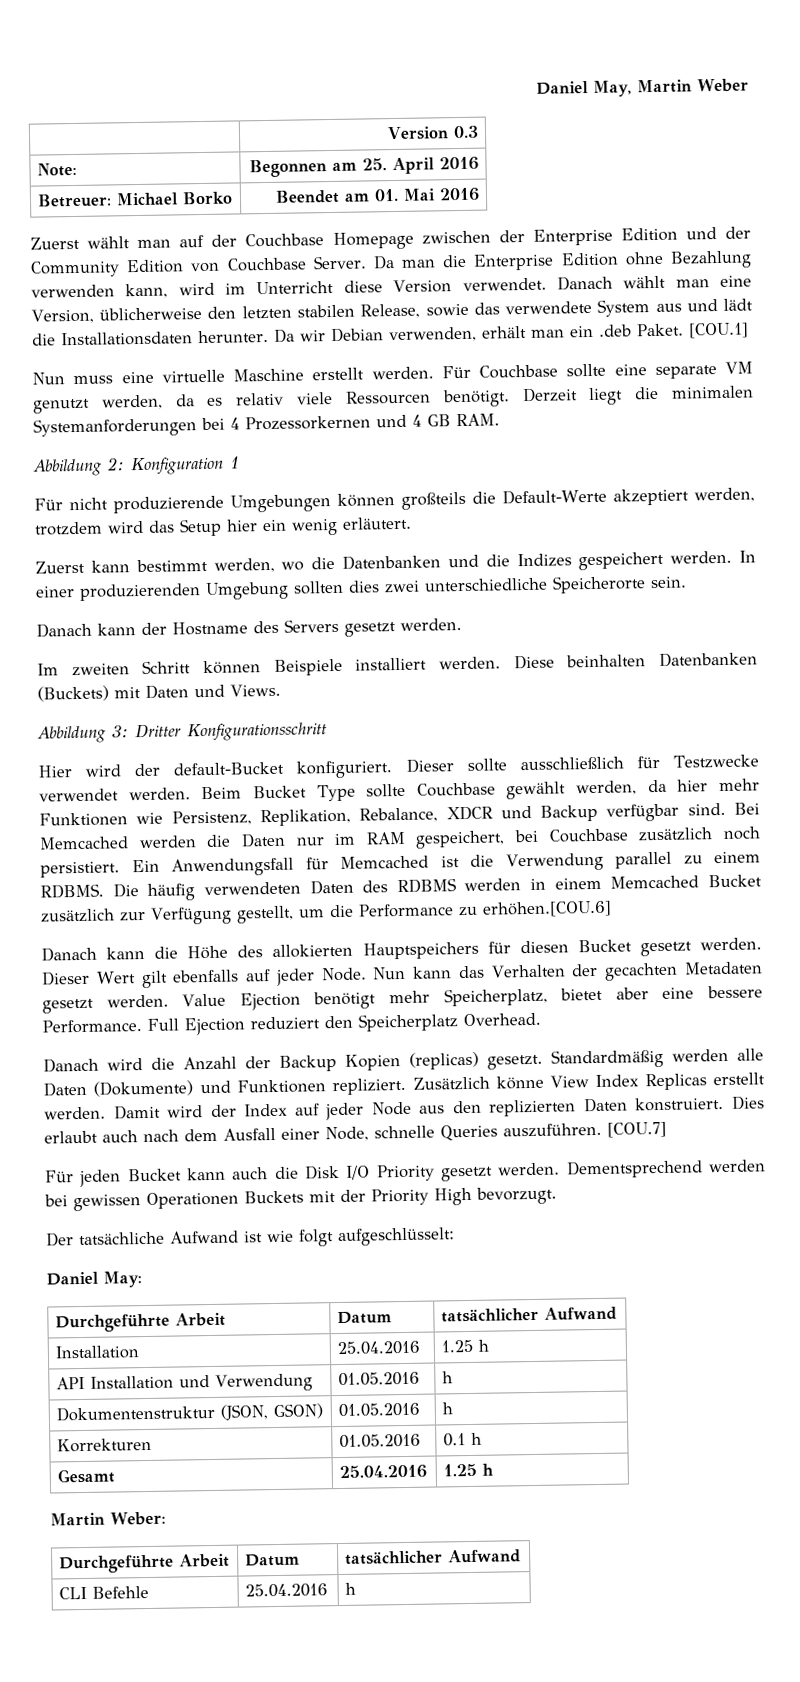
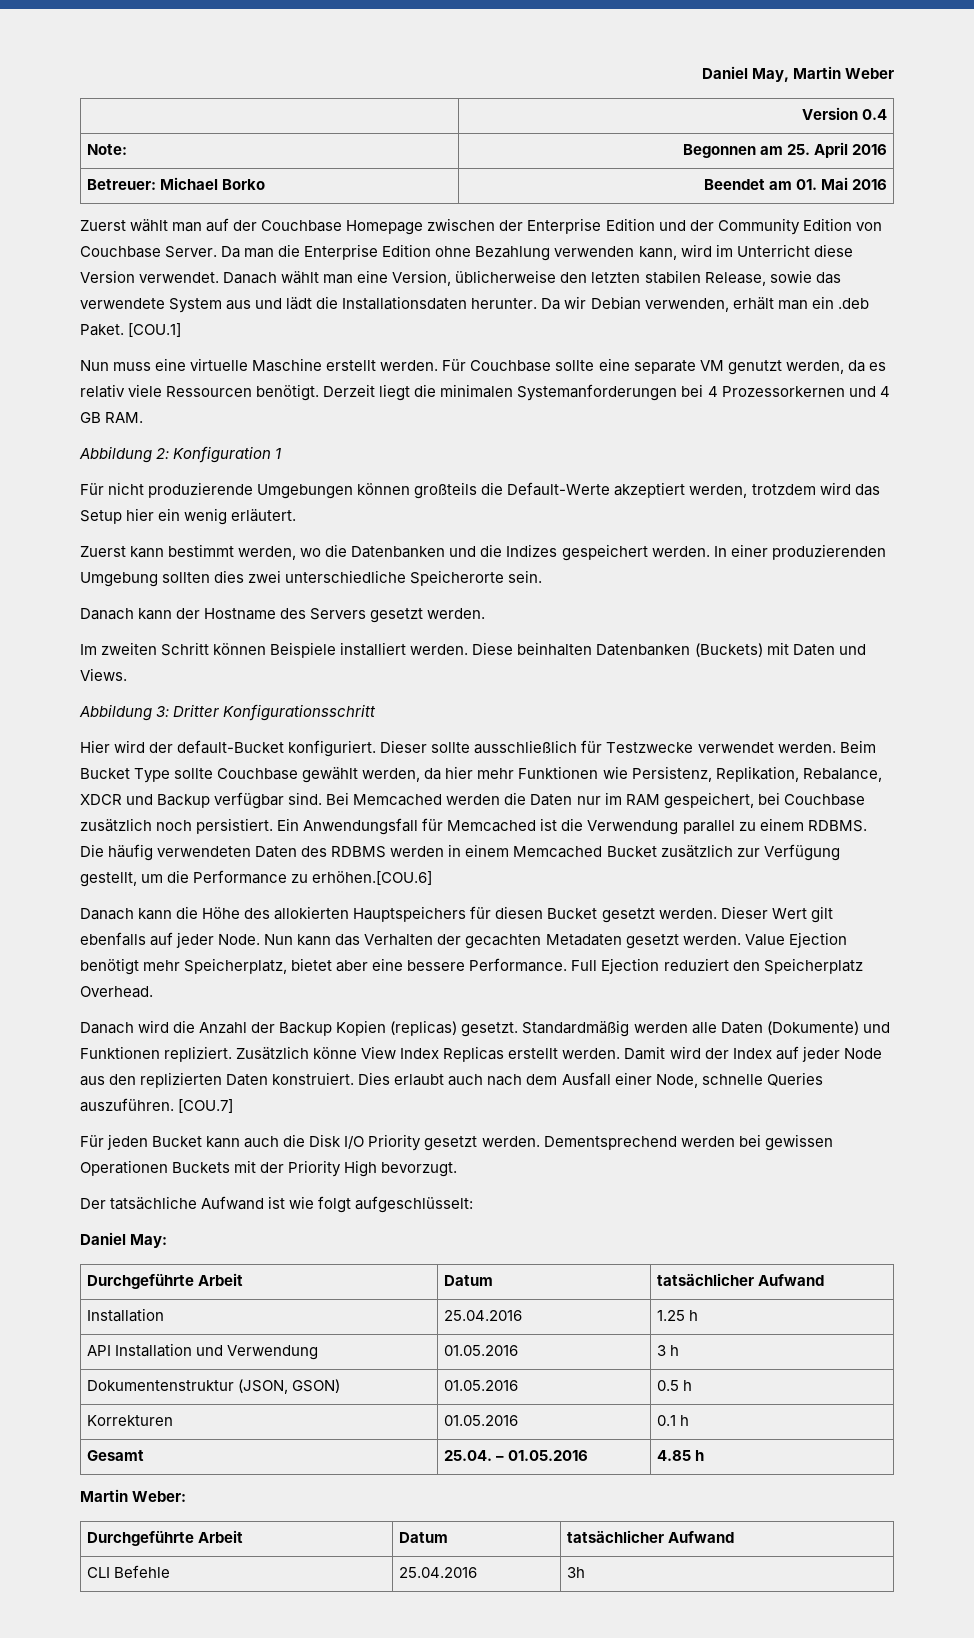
- | Version 0.3
+ | Version 0.4
- API Installation und Verwendung | 01.05.2016 | h
+ API Installation und Verwendung | 01.05.2016 | 3 h
- Dokumentenstruktur (JSON, GSON) | 01.05.2016 | h
+ Dokumentenstruktur (JSON, GSON) | 01.05.2016 | 0.5 h
- Gesamt | 25.04.2016 | 1.25 h
+ Gesamt | 25.04. – 01.05.2016 | 4.85 h
- CLI Befehle | 25.04.2016 | h
+ CLI Befehle | 25.04.2016 | 3h

